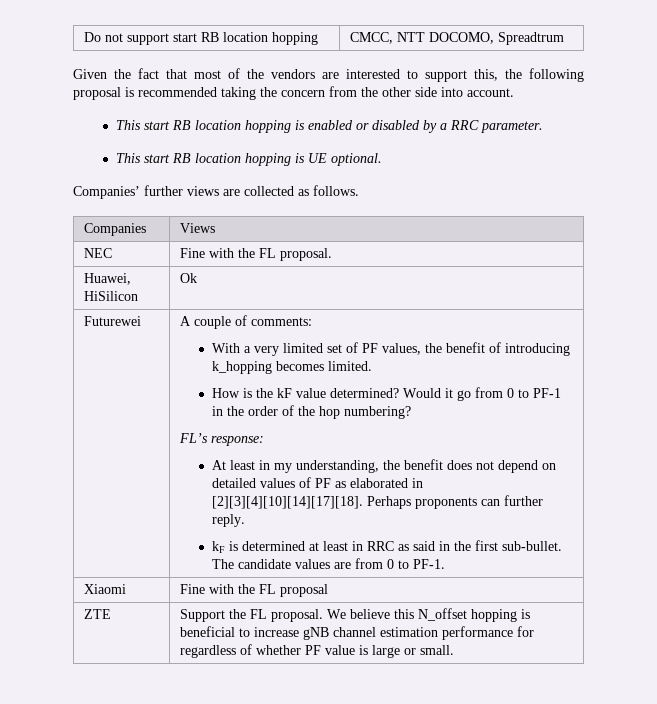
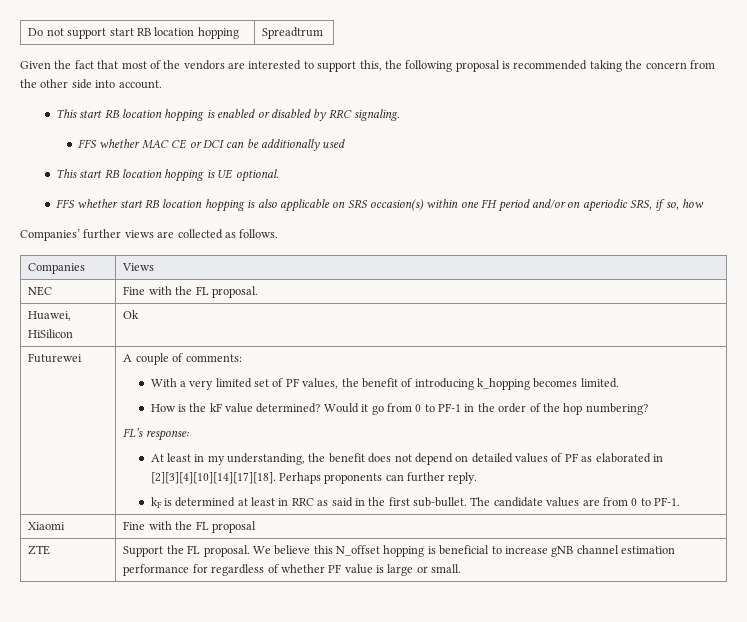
- Do not support start RB location hopping | CMCC, NTT DOCOMO, Spreadtrum
+ Do not support start RB location hopping | Spreadtrum
- This start RB location hopping is enabled or disabled by a RRC parameter.
+ This start RB location hopping is enabled or disabled by RRC signaling.
+ FFS whether MAC CE or DCI can be additionally used
+ FFS whether start RB location hopping is also applicable on SRS occasion(s) within one FH period and/or on aperiodic SRS, if so, how

